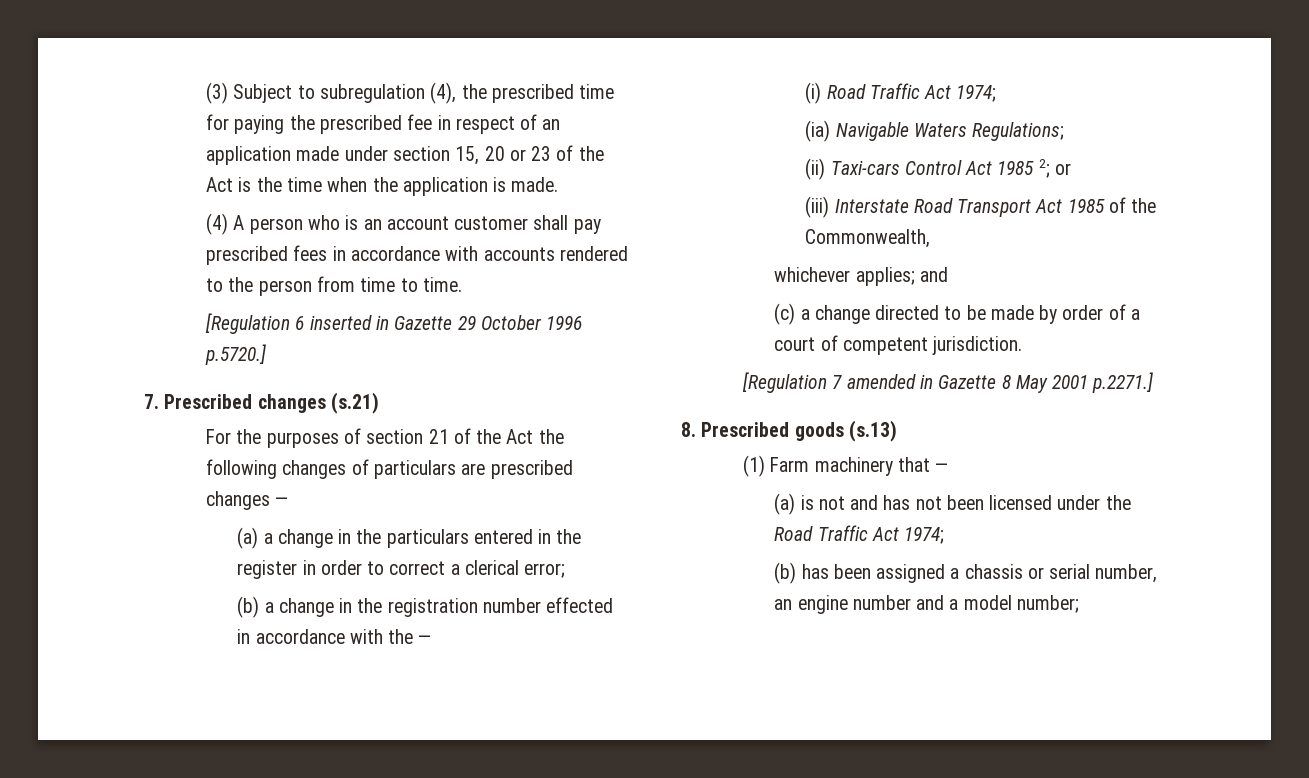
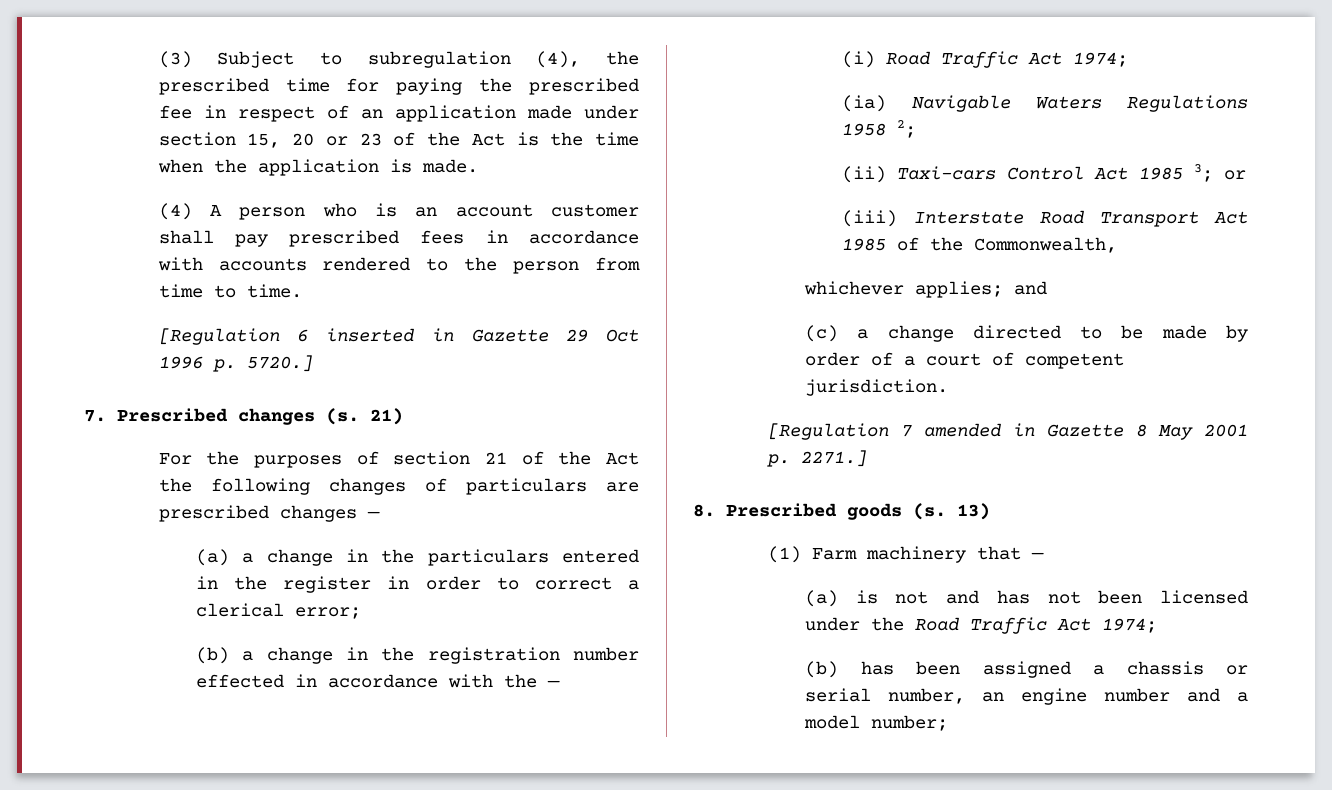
- [Regulation 6 inserted in Gazette 29 October 1996 p.5720.]
+ [Regulation 6 inserted in Gazette 29 Oct 1996 p. 5720.]
- 7. Prescribed changes (s.21)
+ 7. Prescribed changes (s. 21)
- (ia) Navigable Waters Regulations;
+ (ia) Navigable Waters Regulations 1958 2;
- (ii) Taxi-cars Control Act 1985 2; or
+ (ii) Taxi-cars Control Act 1985 3; or
- [Regulation 7 amended in Gazette 8 May 2001 p.2271.]
+ [Regulation 7 amended in Gazette 8 May 2001 p. 2271.]
- 8. Prescribed goods (s.13)
+ 8. Prescribed goods (s. 13)

